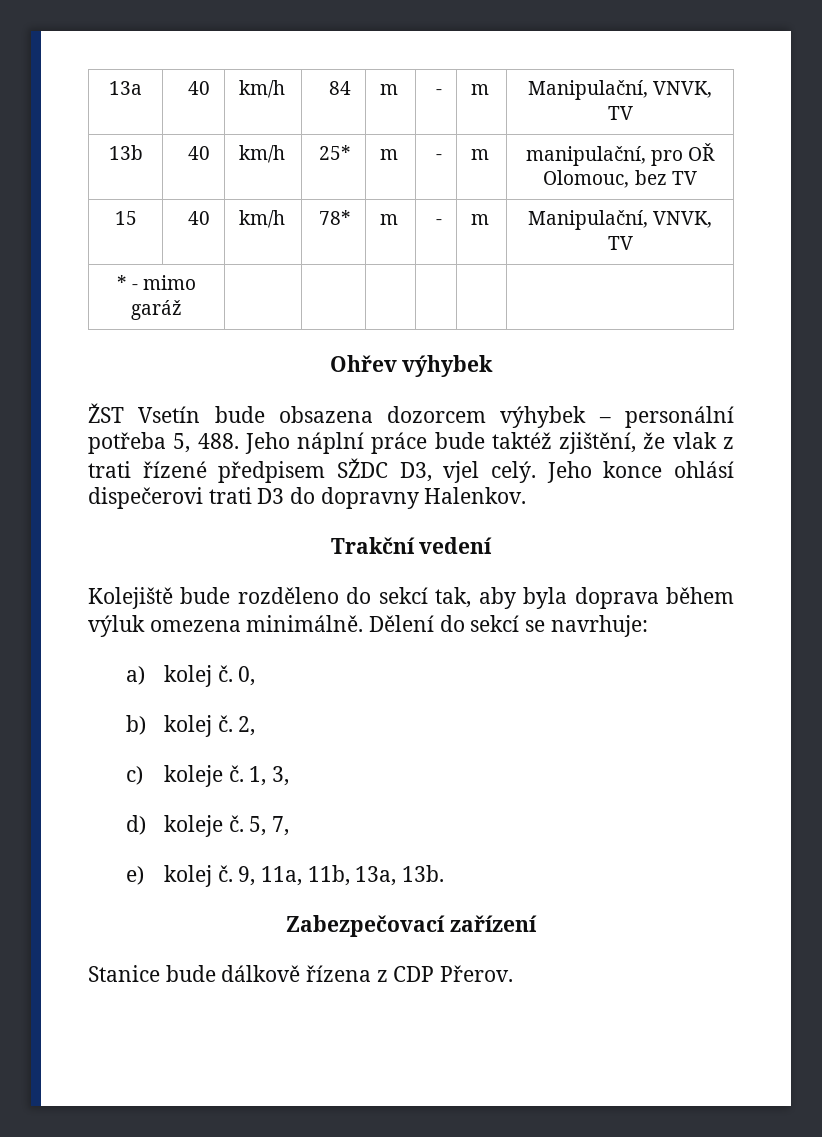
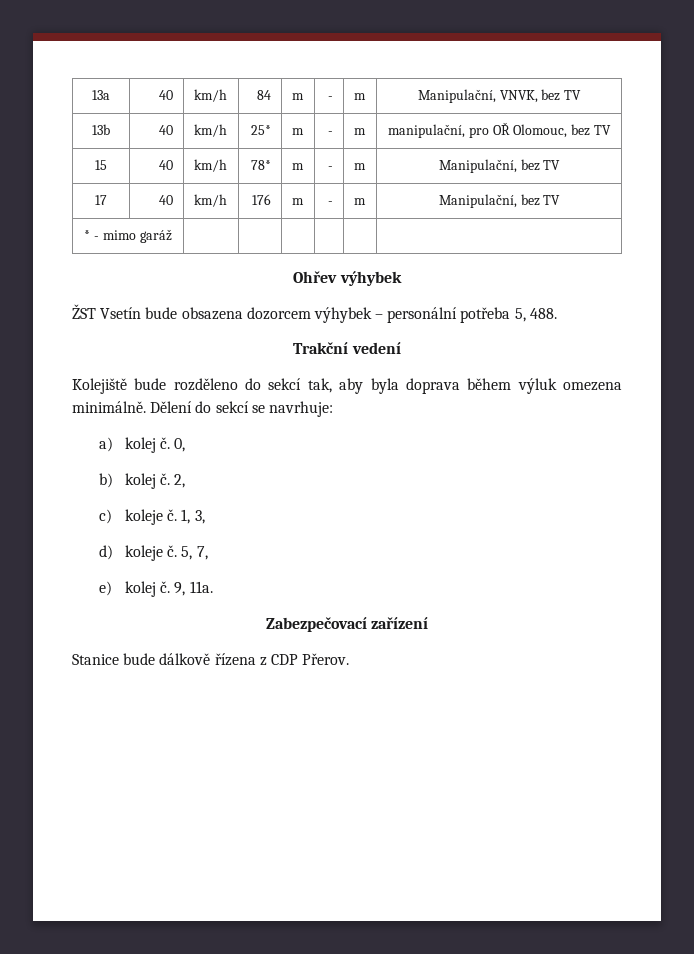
- 13a | 40 | km/h | 84 | m | - | m | Manipulační, VNVK, TV
+ 13a | 40 | km/h | 84 | m | - | m | Manipulační, VNVK, bez TV
- 15 | 40 | km/h | 78* | m | - | m | Manipulační, VNVK, TV
+ 15 | 40 | km/h | 78* | m | - | m | Manipulační, bez TV
+ 17 | 40 | km/h | 176 | m | - | m | Manipulační, bez TV
- ŽST Vsetín bude obsazena dozorcem výhybek – personální potřeba 5, 488. Jeho náplní práce bude taktéž zjištění, že vlak z trati řízené předpisem SŽDC D3, vjel celý. Jeho konce ohlásí dispečerovi trati D3 do dopravny Halenkov.
+ ŽST Vsetín bude obsazena dozorcem výhybek – personální potřeba 5, 488.
- 9, 11a, 11b, 13a, 13b.
+ 9, 11a.

